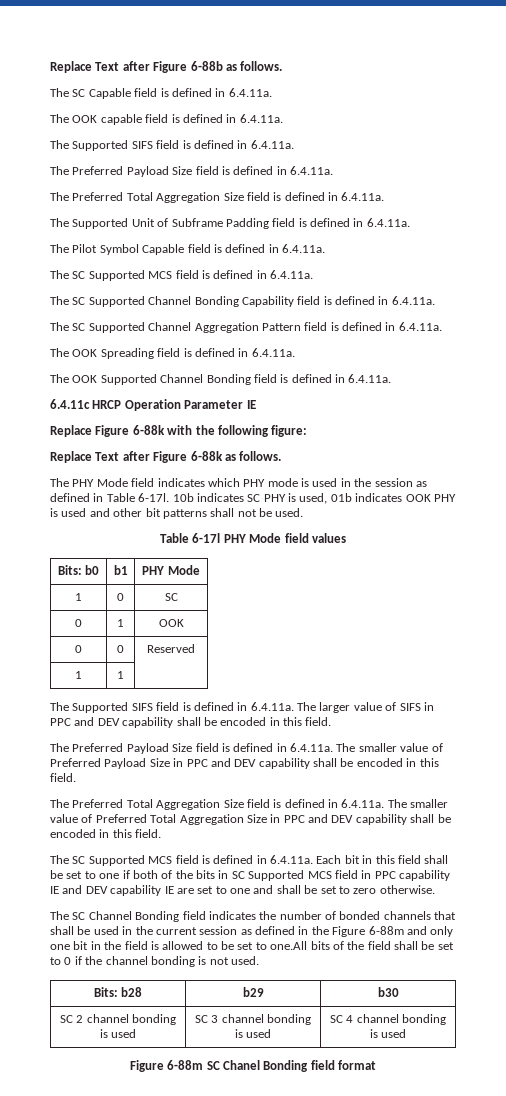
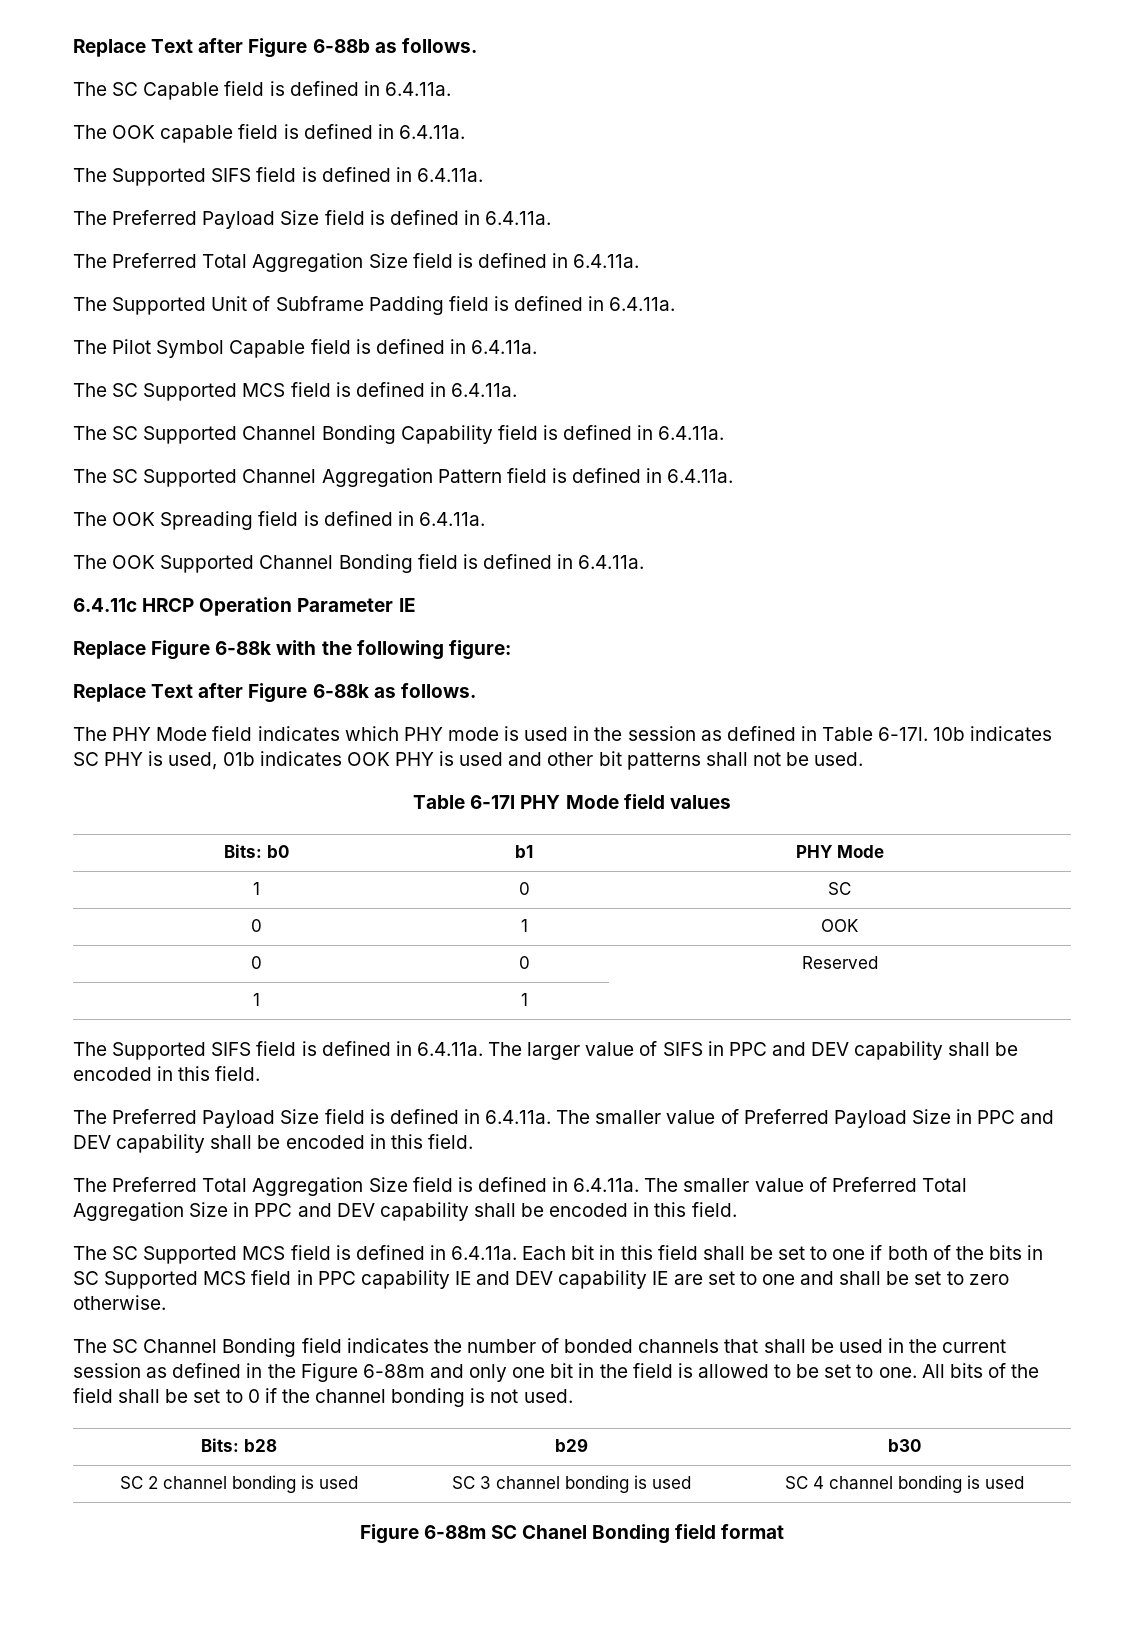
- The SC Channel Bonding field indicates the number of bonded channels that shall be used in the current session as defined in the Figure 6-88m and only one bit in the field is allowed to be set to one.All bits of the field shall be set to 0 if the channel bonding is not used.
+ The SC Channel Bonding field indicates the number of bonded channels that shall be used in the current session as defined in the Figure 6-88m and only one bit in the field is allowed to be set to one. All bits of the field shall be set to 0 if the channel bonding is not used.

